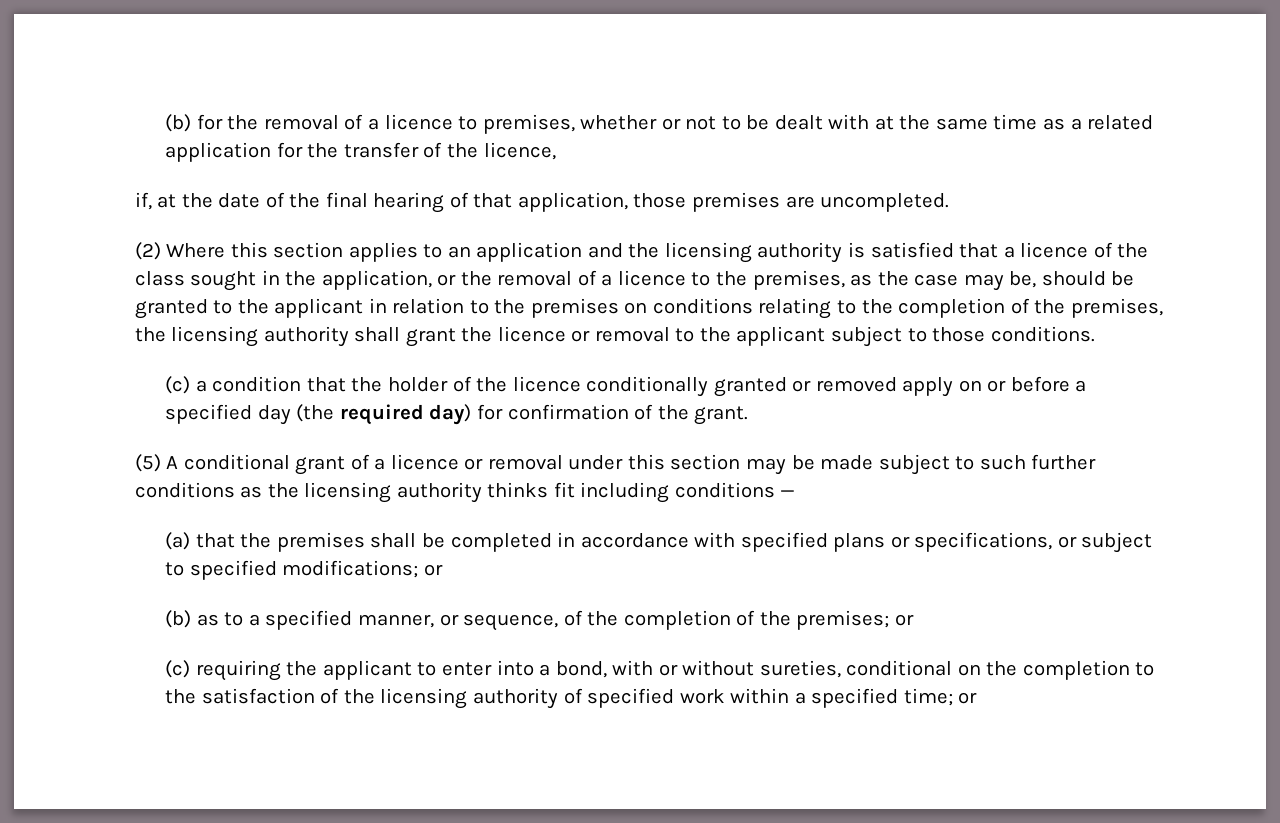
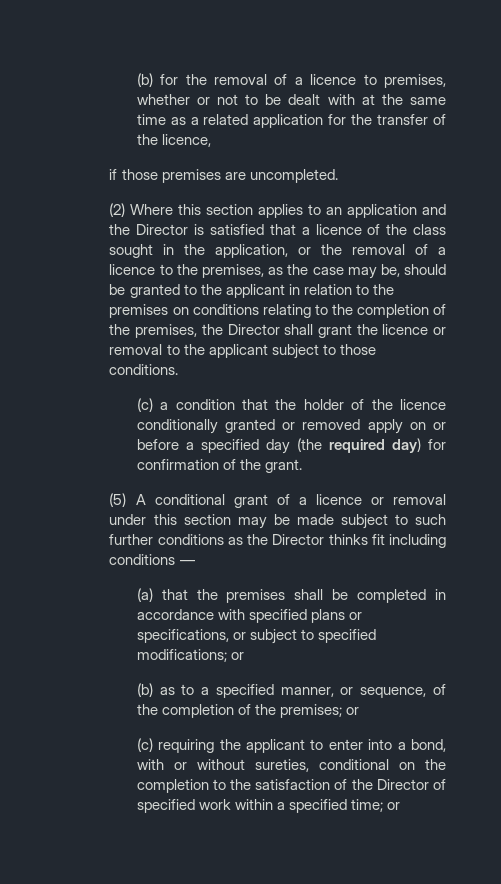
- if, at the date of the final hearing of that application, those premises are uncompleted.
+ if those premises are uncompleted.
- (2) Where this section applies to an application and the licensing authority is satisfied that a licence of the class sought in the application, or the removal of a licence to the premises, as the case may be, should be granted to the applicant in relation to the premises on conditions relating to the completion of the premises, the licensing authority shall grant the licence or removal to the applicant subject to those conditions.
+ (2) Where this section applies to an application and the Director is satisfied that a licence of the class sought in the application, or the removal of a licence to the premises, as the case may be, should be granted to the applicant in relation to the premises on conditions relating to the completion of the premises, the Director shall grant the licence or removal to the applicant subject to those conditions.
- (5) A conditional grant of a licence or removal under this section may be made subject to such further conditions as the licensing authority thinks fit including conditions —
+ (5) A conditional grant of a licence or removal under this section may be made subject to such further conditions as the Director thinks fit including conditions —
- (c) requiring the applicant to enter into a bond, with or without sureties, conditional on the completion to the satisfaction of the licensing authority of specified work within a specified time; or
+ (c) requiring the applicant to enter into a bond, with or without sureties, conditional on the completion to the satisfaction of the Director of specified work within a specified time; or

